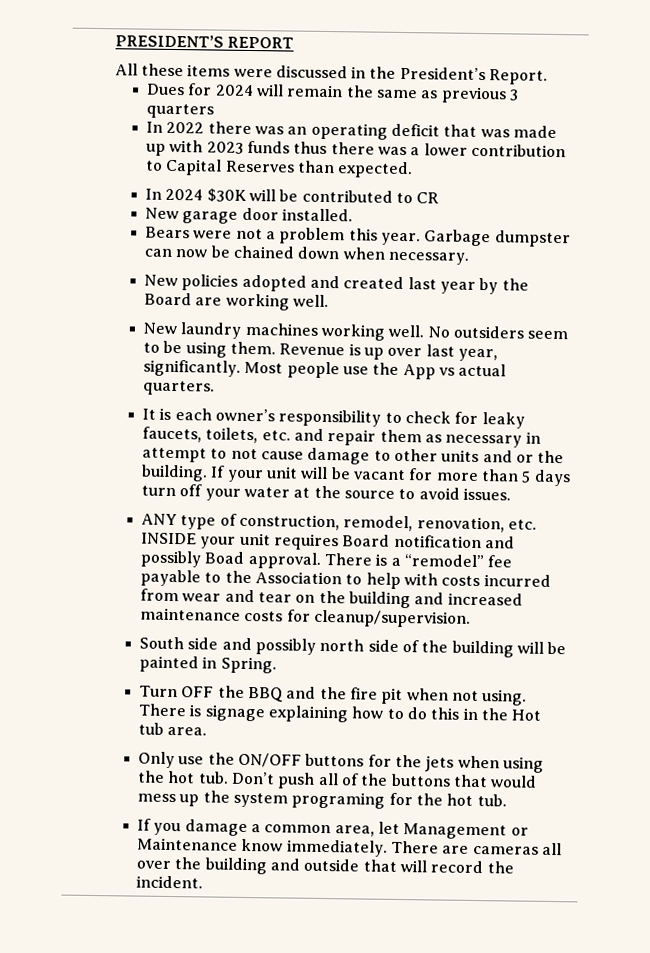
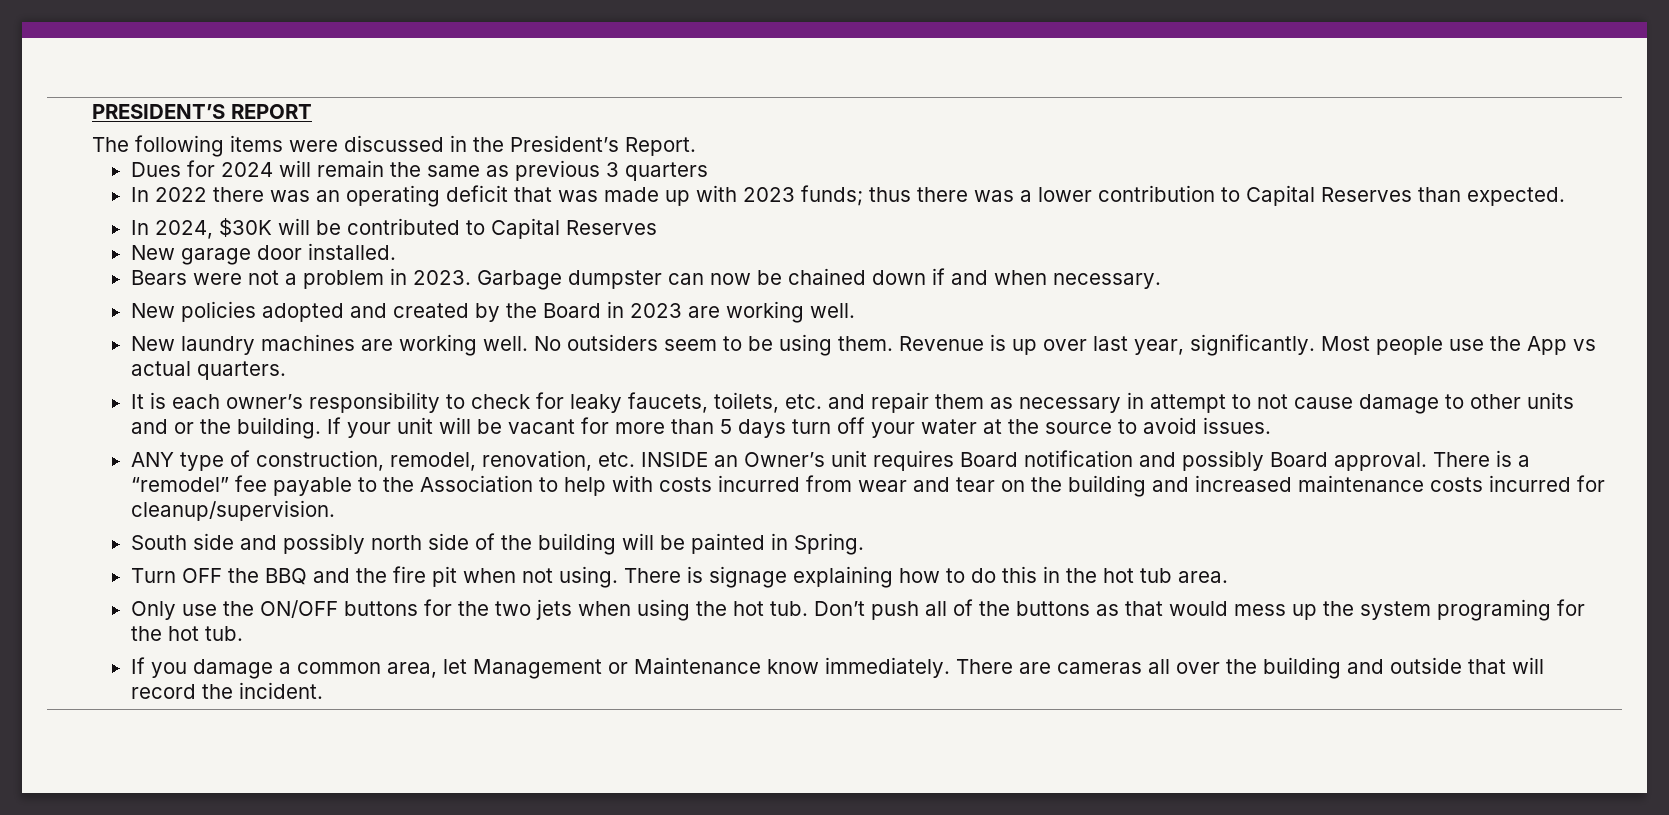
- All these items were discussed in the President’s Report.
+ The following items were discussed in the President’s Report.
- In 2022 there was an operating deficit that was made up with 2023 funds thus there was a lower contribution to Capital Reserves than expected.
+ In 2022 there was an operating deficit that was made up with 2023 funds; thus there was a lower contribution to Capital Reserves than expected.
- In 2024 $30K will be contributed to CR
+ In 2024, $30K will be contributed to Capital Reserves
- Bears were not a problem this year.
+ Bears were not a problem in 2023.
- Garbage dumpster can now be chained down when necessary.
+ Garbage dumpster can now be chained down if and when necessary.
- New policies adopted and created last year by the Board are working well.
+ New policies adopted and created by the Board in 2023 are working well.
- New laundry machines working well.
+ New laundry machines are working well.
- ANY type of construction, remodel, renovation, etc. INSIDE your unit requires Board notification and possibly Boad approval.
+ ANY type of construction, remodel, renovation, etc. INSIDE an Owner’s unit requires Board notification and possibly Board approval.
- There is a “remodel” fee payable to the Association to help with costs incurred from wear and tear on the building and increased maintenance costs for cleanup/supervision.
+ There is a “remodel” fee payable to the Association to help with costs incurred from wear and tear on the building and increased maintenance costs incurred for cleanup/supervision.
- There is signage explaining how to do this in the Hot tub area.
+ There is signage explaining how to do this in the hot tub area.
- Only use the ON/OFF buttons for the jets when using the hot tub.
+ Only use the ON/OFF buttons for the two jets when using the hot tub.
- Don’t push all of the buttons that would mess up the system programing for the hot tub.
+ Don’t push all of the buttons as that would mess up the system programing for the hot tub.

